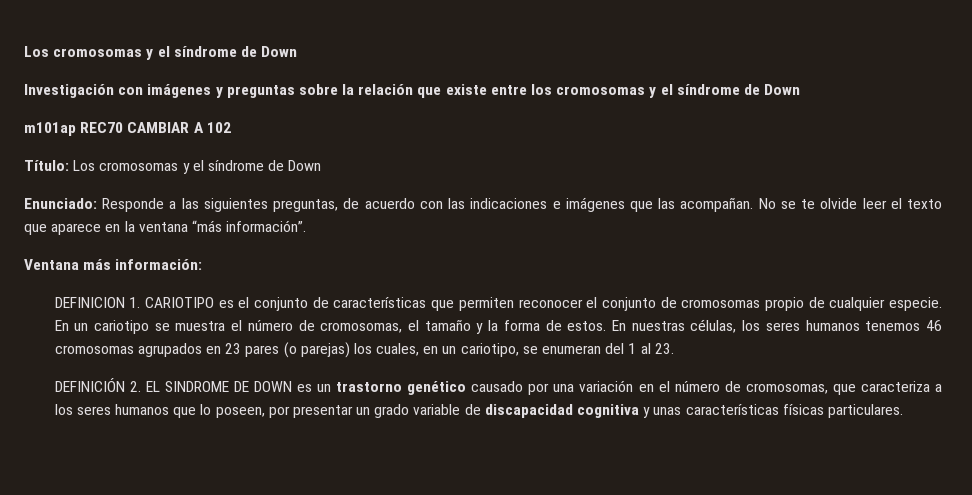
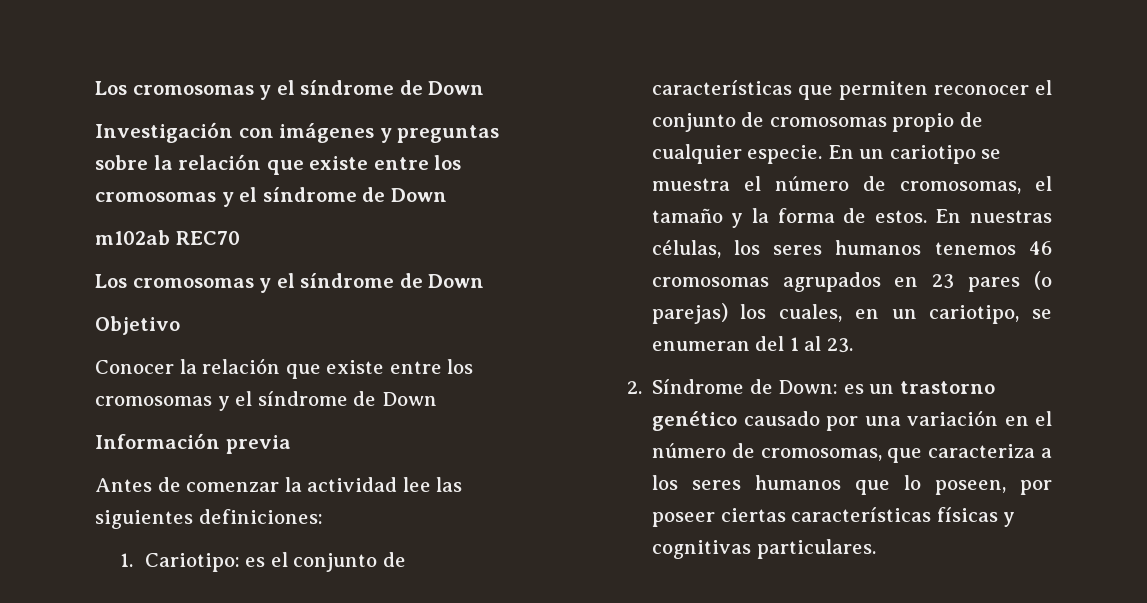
- m101ap REC70 CAMBIAR A 102
- Título: Los cromosomas y el síndrome de Down
- Enunciado: Responde a las siguientes preguntas, de acuerdo con las indicaciones e imágenes que las acompañan. No se te olvide leer el texto que aparece en la ventana “más información”.
- Ventana más información:
- DEFINICION 1. CARIOTIPO es el conjunto de características que permiten reconocer el conjunto de cromosomas propio de cualquier especie.
+ m102ab REC70
+ Los cromosomas y el síndrome de Down
+ Objetivo
+ Conocer la relación que existe entre los cromosomas y el síndrome de Down
+ Información previa
+ Antes de comenzar la actividad lee las siguientes definiciones:
+ 1. Cariotipo: es el conjunto de características que permiten reconocer el conjunto de cromosomas propio de cualquier especie.
- DEFINICIÓN 2. EL SINDROME DE DOWN es un trastorno genético causado por una variación en el número de cromosomas, que caracteriza a los seres humanos que lo poseen, por presentar un grado variable de discapacidad cognitiva y unas características físicas particulares.
+ 2. Síndrome de Down: es un trastorno genético causado por una variación en el número de cromosomas, que caracteriza a los seres humanos que lo poseen, por poseer ciertas características físicas y cognitivas particulares.

